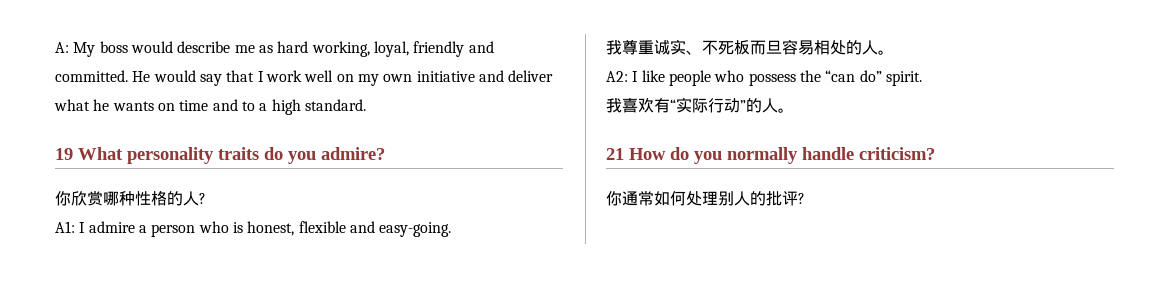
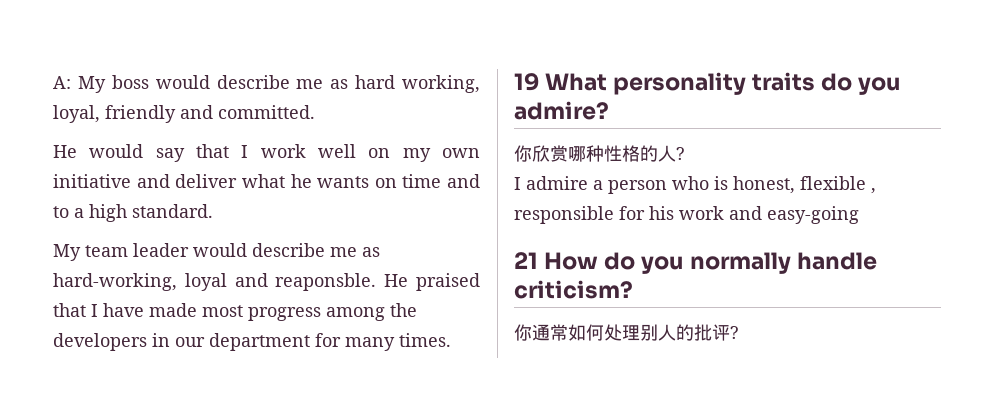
- A: My boss would describe me as hard working, loyal, friendly and committed. He would say that I work well on my own initiative and deliver what he wants on time and to a high standard.
+ A: My boss would describe me as hard working, loyal, friendly and committed.
+ He would say that I work well on my own initiative and deliver what he wants on time and to a high standard.
+ My team leader would describe me as hard-working, loyal and reaponsble. He praised that I have made most progress among the developers in our department for many times.
- A1: I admire a person who is honest, flexible and easy-going.
- 我尊重诚实、不死板而旦容易相处的人。
- A2: I like people who possess the “can do” spirit.
- 我喜欢有“实际行动”的人。
+ I admire a person who is honest, flexible , responsible for his work and easy-going

